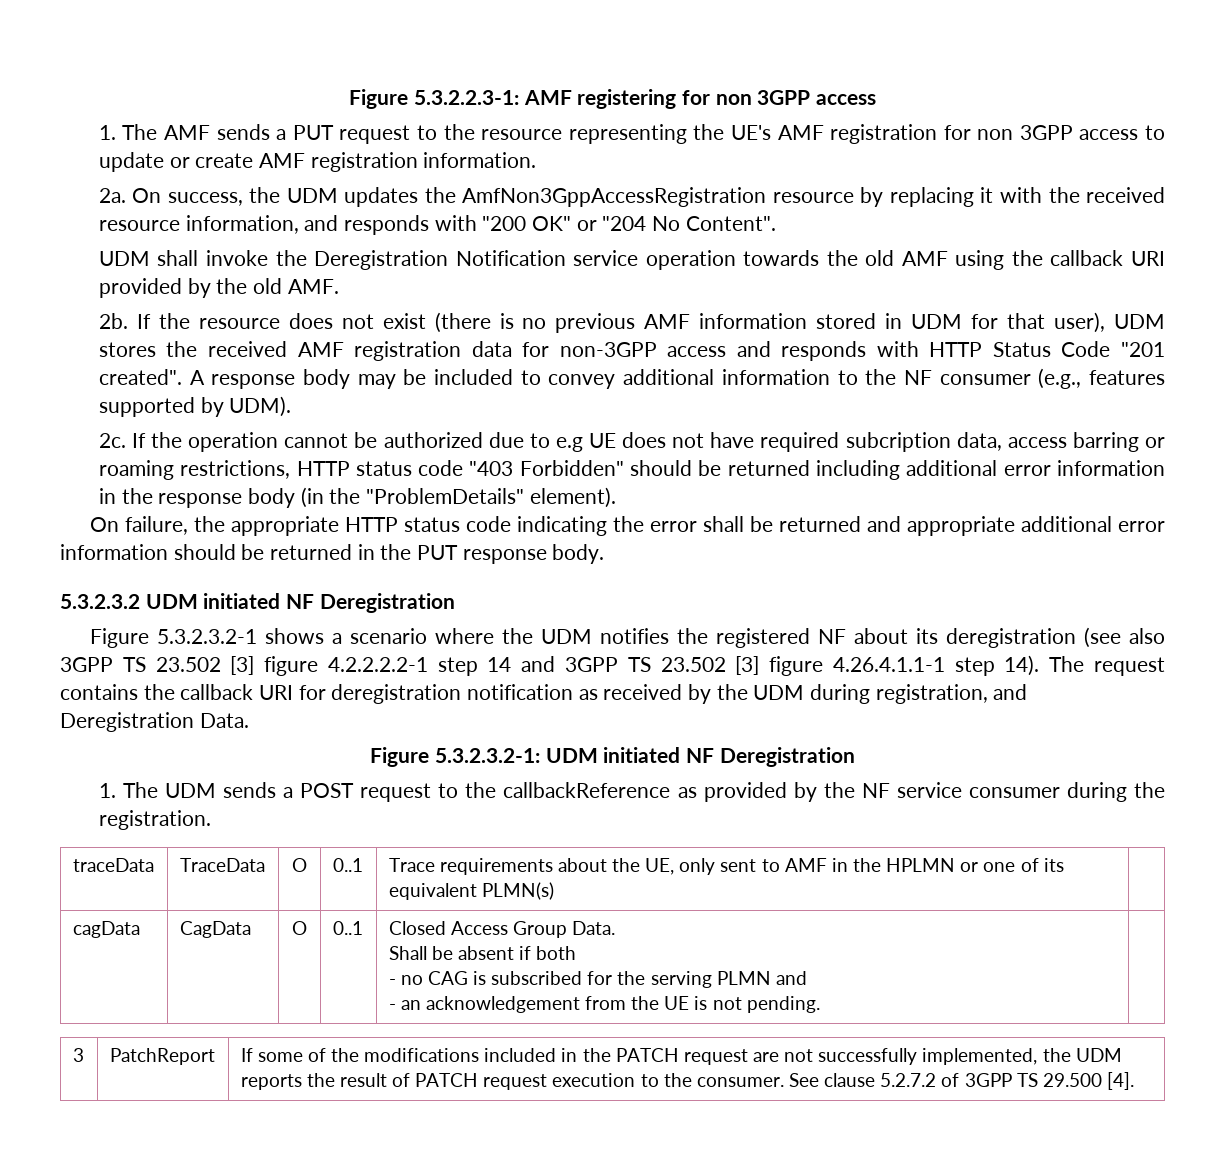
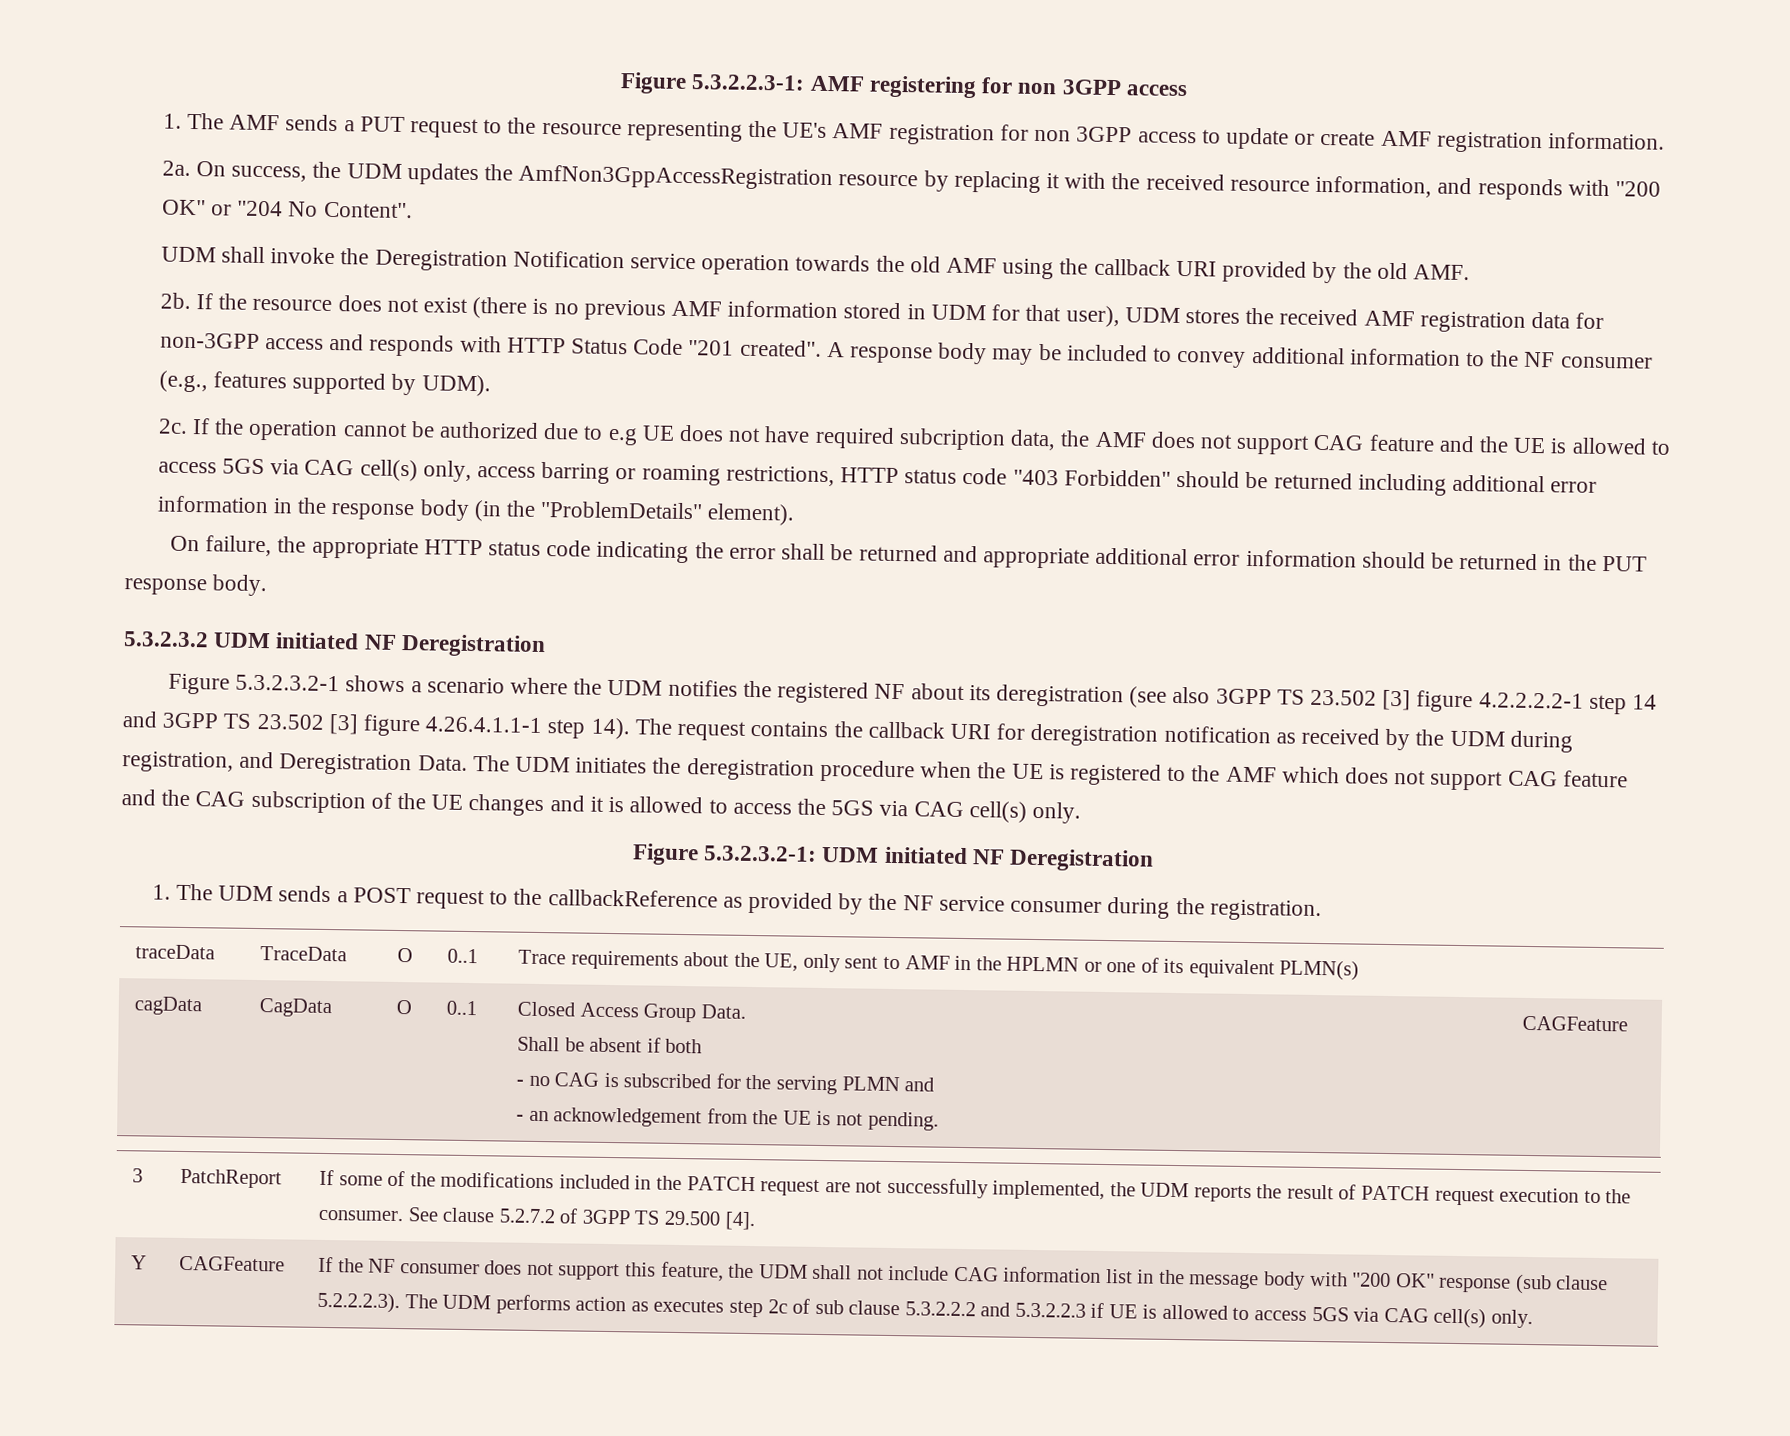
- If the operation cannot be authorized due to e.g UE does not have required subcription data, access barring or roaming restrictions, HTTP status code "403 Forbidden" should be returned including additional error information in the response body (in the "ProblemDetails" element).
+ If the operation cannot be authorized due to e.g UE does not have required subcription data, the AMF does not support CAG feature and the UE is allowed to access 5GS via CAG cell(s) only, access barring or roaming restrictions, HTTP status code "403 Forbidden" should be returned including additional error information in the response body (in the "ProblemDetails" element).
+ The UDM initiates the deregistration procedure when the UE is registered to the AMF which does not support CAG feature and the CAG subscription of the UE changes and it is allowed to access the 5GS via CAG cell(s) only.
  cagData | CagData | O | 0..1 | Closed Access Group Data.
  Shall be absent if both
  - no CAG is subscribed for the serving PLMN and
- - an acknowledgement from the UE is not pending. |
+ - an acknowledgement from the UE is not pending. | CAGFeature
+ Y | CAGFeature | If the NF consumer does not support this feature, the UDM shall not include CAG information list in the message body with "200 OK" response (sub clause 5.2.2.2.3). The UDM performs action as executes step 2c of sub clause 5.3.2.2.2 and 5.3.2.2.3 if UE is allowed to access 5GS via CAG cell(s) only.

